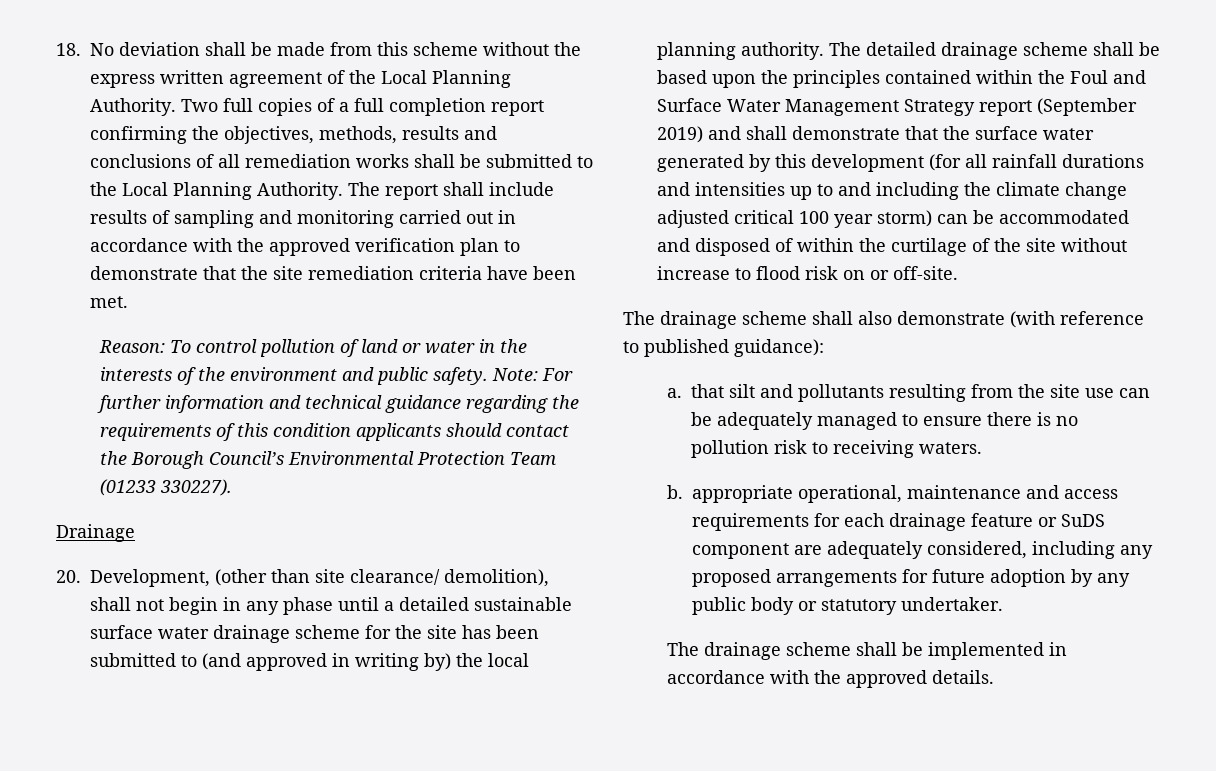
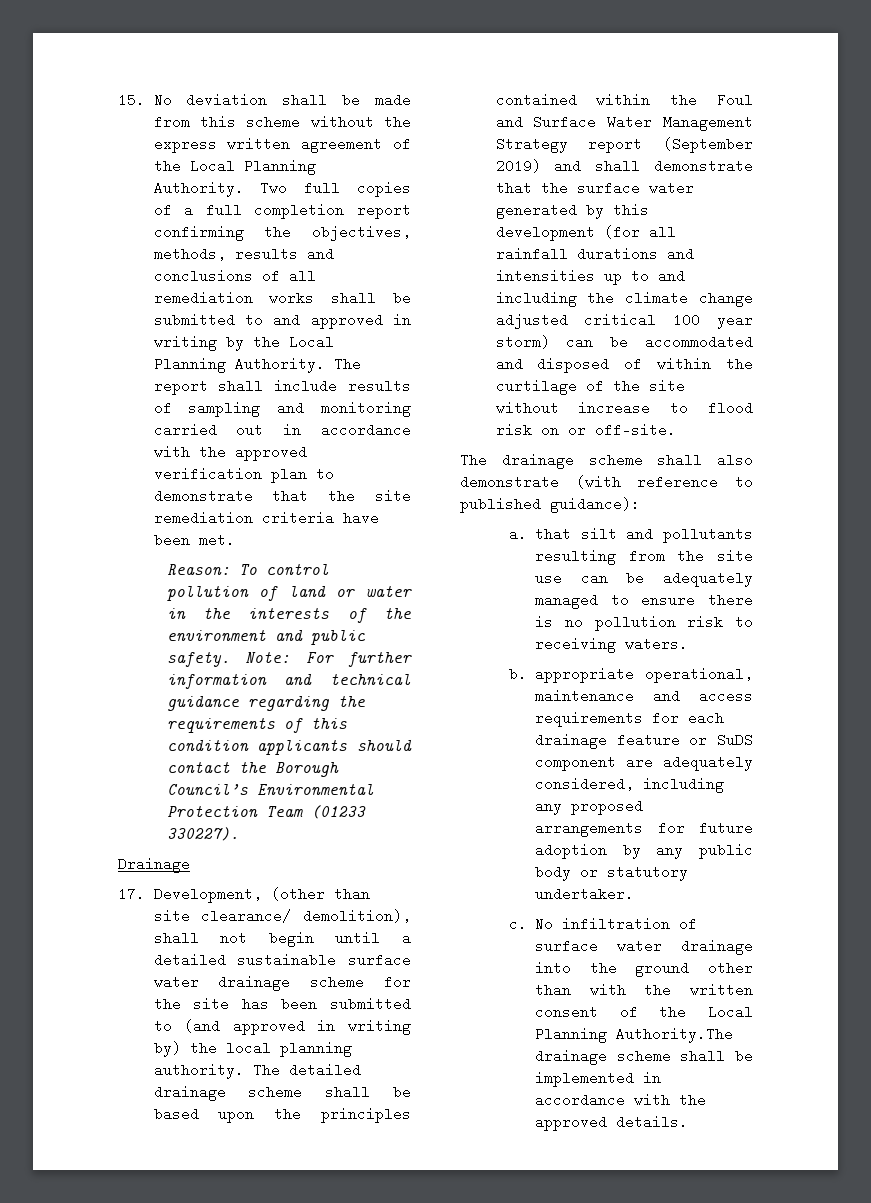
- 18. No deviation shall be made from this scheme without the express written agreement of the Local Planning Authority.
+ 15. No deviation shall be made from this scheme without the express written agreement of the Local Planning Authority.
- Two full copies of a full completion report confirming the objectives, methods, results and conclusions of all remediation works shall be submitted to the Local Planning Authority.
+ Two full copies of a full completion report confirming the objectives, methods, results and conclusions of all remediation works shall be submitted to and approved in writing by the Local Planning Authority.
- 20. Development, (other than site clearance/ demolition), shall not begin in any phase until a detailed sustainable surface water drainage scheme for the site has been submitted to (and approved in writing by) the local planning authority.
+ 17. Development, (other than site clearance/ demolition), shall not begin until a detailed sustainable surface water drainage scheme for the site has been submitted to (and approved in writing by) the local planning authority.
- The drainage scheme shall be implemented in accordance with the approved details.
+ c. No infiltration of surface water drainage into the ground other than with the written consent of the Local Planning Authority.The drainage scheme shall be implemented in accordance with the approved details.

